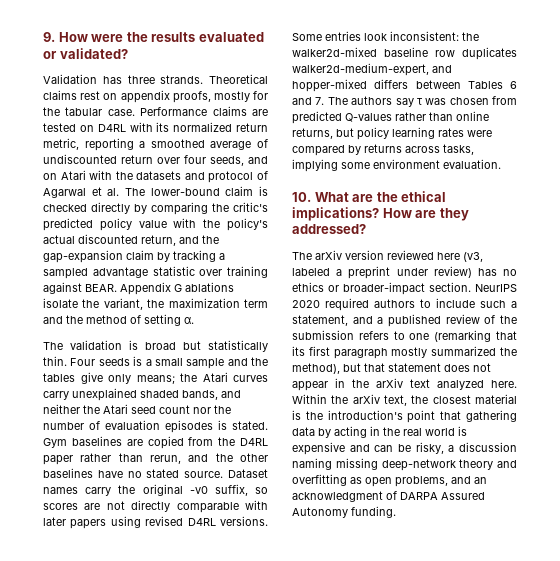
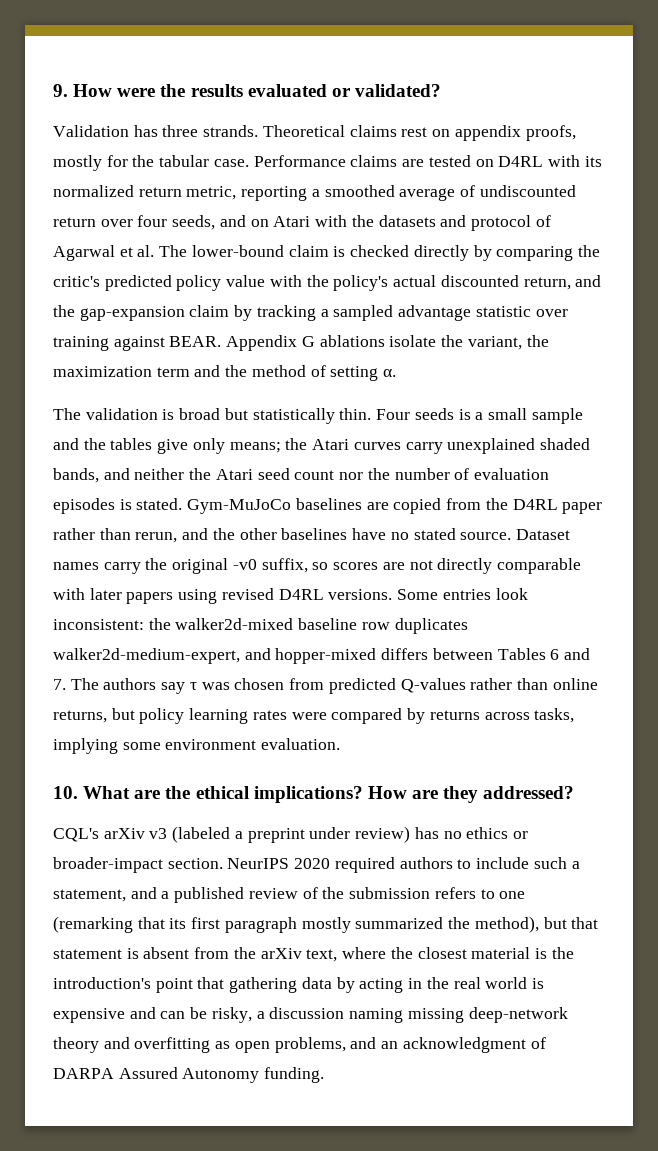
- Gym baselines are copied from the D4RL paper rather than rerun, and the other baselines have no stated source.
+ Gym-MuJoCo baselines are copied from the D4RL paper rather than rerun, and the other baselines have no stated source.
- The arXiv version reviewed here (v3, labeled a preprint under review) has no ethics or broader-impact section.
+ CQL's arXiv v3 (labeled a preprint under review) has no ethics or broader-impact section.
- NeurIPS 2020 required authors to include such a statement, and a published review of the submission refers to one (remarking that its first paragraph mostly summarized the method), but that statement does not appear in the arXiv text analyzed here. Within the arXiv text, the closest material is the introduction's point that gathering data by acting in the real world is expensive and can be risky, a discussion naming missing deep-network theory and overfitting as open problems, and an acknowledgment of DARPA Assured Autonomy funding.
+ NeurIPS 2020 required authors to include such a statement, and a published review of the submission refers to one (remarking that its first paragraph mostly summarized the method), but that statement is absent from the arXiv text, where the closest material is the introduction's point that gathering data by acting in the real world is expensive and can be risky, a discussion naming missing deep-network theory and overfitting as open problems, and an acknowledgment of DARPA Assured Autonomy funding.

